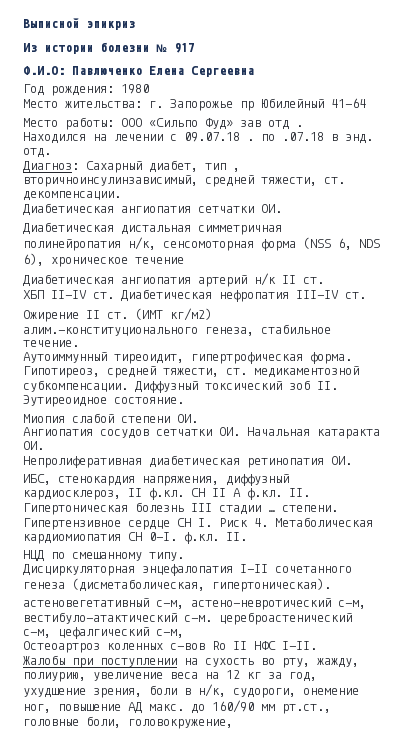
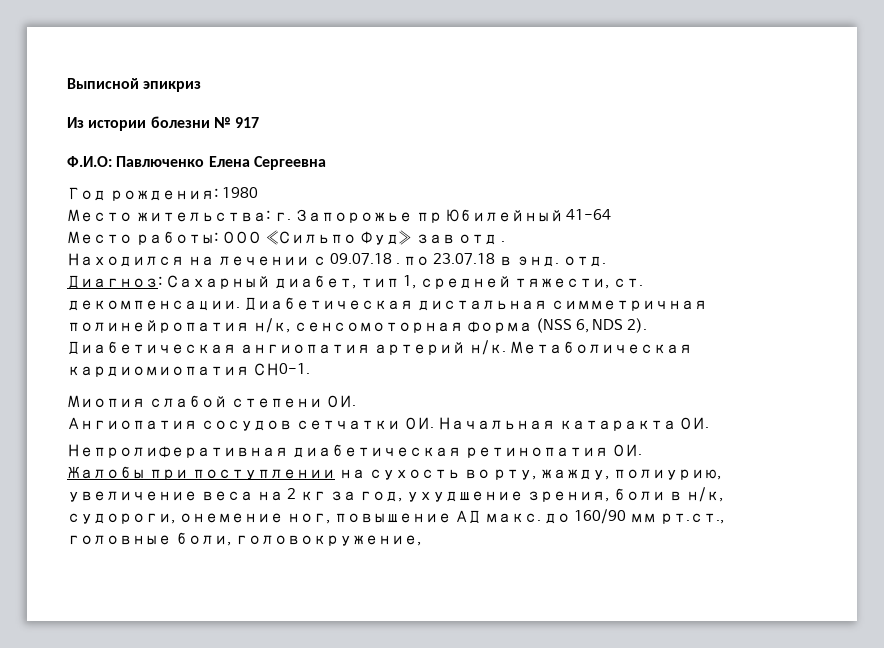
- Находился на лечении с 09.07.18 . по .07.18 в энд. отд.
+ Находился на лечении с 09.07.18 . по 23.07.18 в энд. отд.
- Диагноз: Сахарный диабет, тип , вторичноинсулинзависимый, средней тяжести, ст. декомпенсации.
- Диабетическая ангиопатия сетчатки ОИ.
- Диабетическая дистальная симметричная полинейропатия н/к, сенсомоторная форма (NSS 6, NDS 6), хроническое течение
- Диабетическая ангиопатия артерий н/к II ст.
- ХБП II-IV ст. Диабетическая нефропатия III-IV ст.
- Ожирение II ст. (ИМТ кг/м2) алим.-конституционального генеза, стабильное течение.
- Аутоиммунный тиреоидит, гипертрофическая форма. Гипотиреоз, средней тяжести, ст. медикаментозной субкомпенсации. Диффузный токсический зоб II. Эутиреоидное состояние.
+ Диагноз: Сахарный диабет, тип 1, средней тяжести, ст. декомпенсации. Диабетическая дистальная симметричная полинейропатия н/к, сенсомоторная форма (NSS 6, NDS 2). Диабетическая ангиопатия артерий н/к. Метаболическая кардиомиопатия СН0-1.
- ИБС, стенокардия напряжения, диффузный кардиосклероз, II ф.кл. СН II А ф.кл. II. Гипертоническая болезнь III стадии … степени. Гипертензивное сердце СН I. Риск 4. Метаболическая кардиомиопатия СН 0-I. ф.кл. II.
- НЦД по смешанному типу.
- Дисциркуляторная энцефалопатия I-II сочетанного генеза (дисметаболическая, гипертоническая).
- астеновегетативный с-м, астено-невротический с-м, вестибуло-атактический с-м. цереброастенический с-м, цефалгический с-м,
- Остеоартроз коленных с-вов Rо II НФС I-II.
- Жалобы при поступлении на сухость во рту, жажду, полиурию, увеличение веса на 12 кг за год, ухудшение зрения, боли в н/к, судороги, онемение ног, повышение АД макс. до 160/90 мм рт.ст., головные боли, головокружение,
+ Жалобы при поступлении на сухость во рту, жажду, полиурию, увеличение веса на 2 кг за год, ухудшение зрения, боли в н/к, судороги, онемение ног, повышение АД макс. до 160/90 мм рт.ст., головные боли, головокружение,

